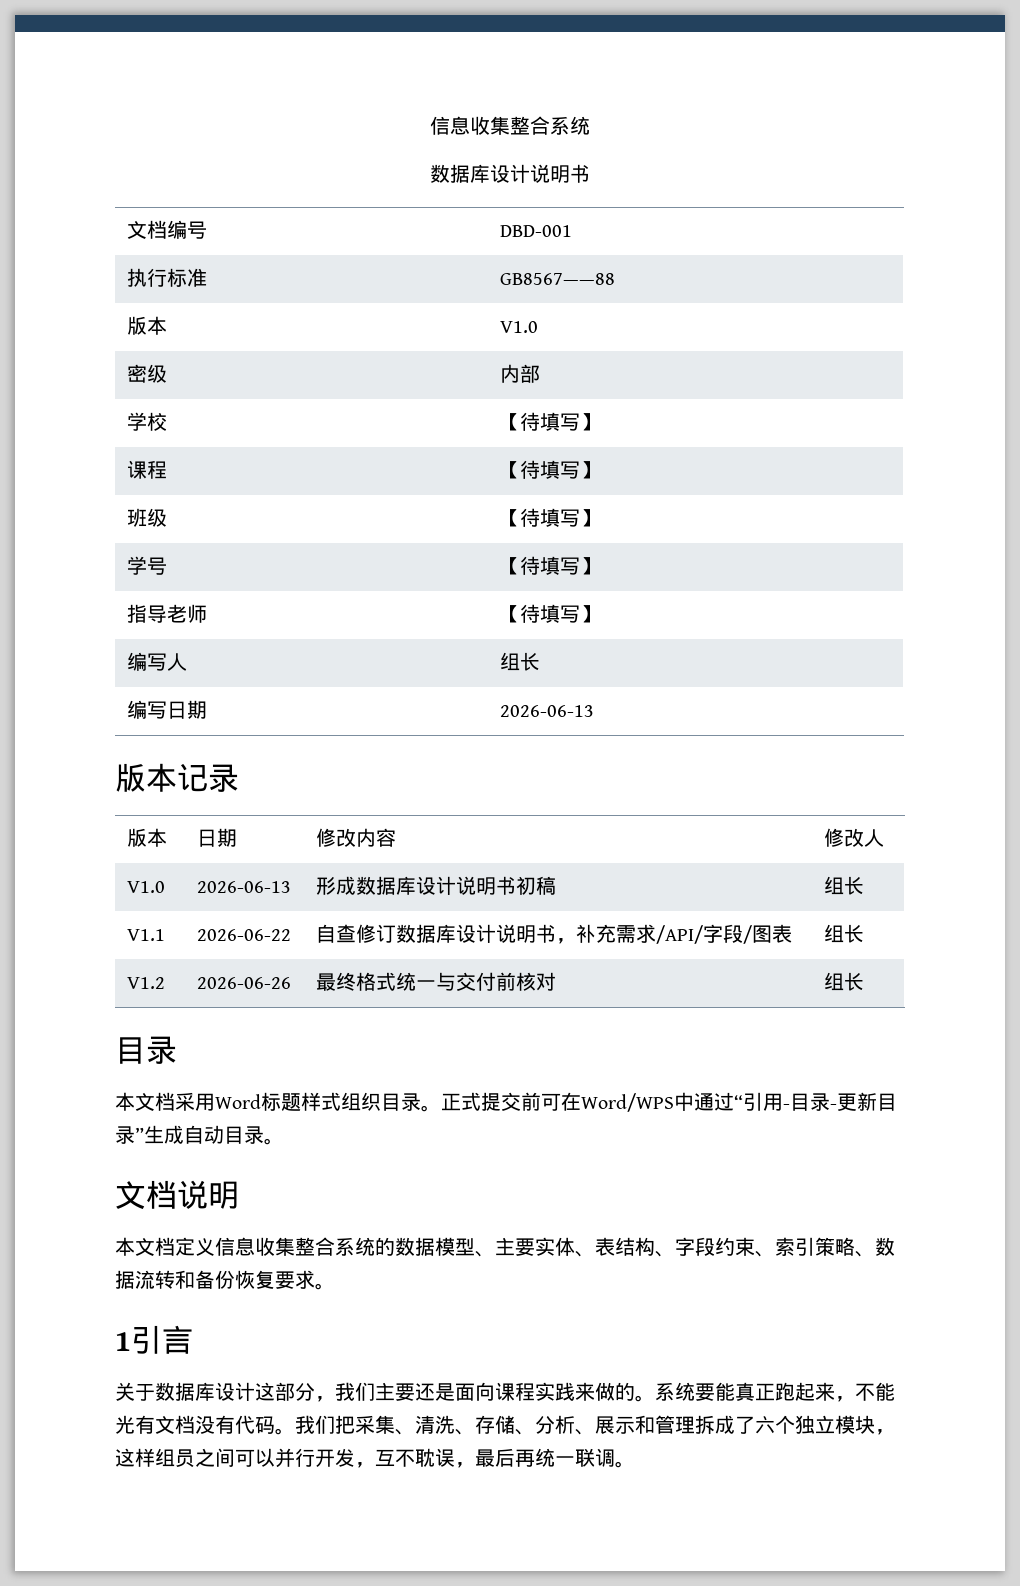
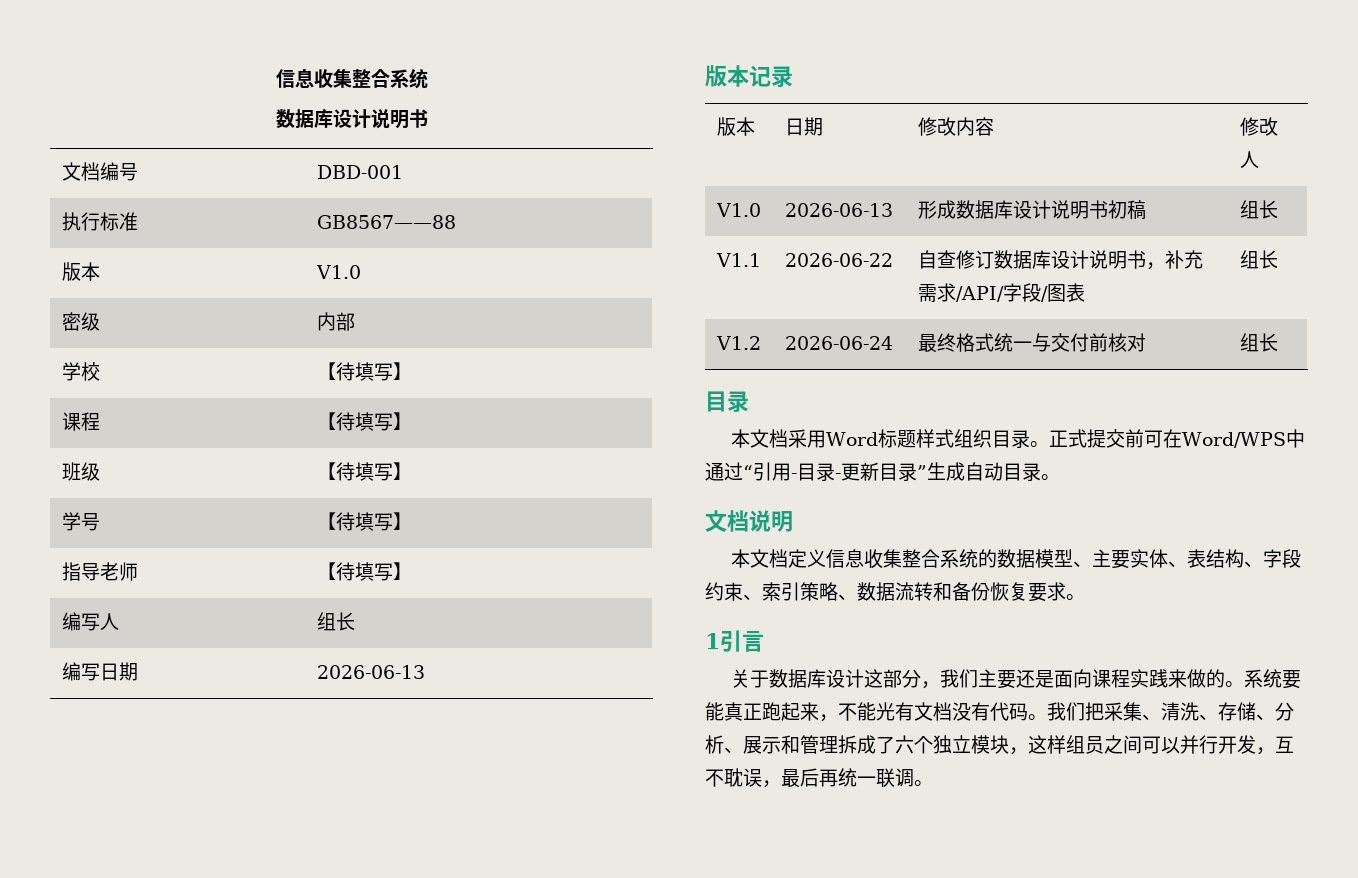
- V1.2 | 2026-06-26 | 最终格式统一与交付前核对 | 组长
+ V1.2 | 2026-06-24 | 最终格式统一与交付前核对 | 组长

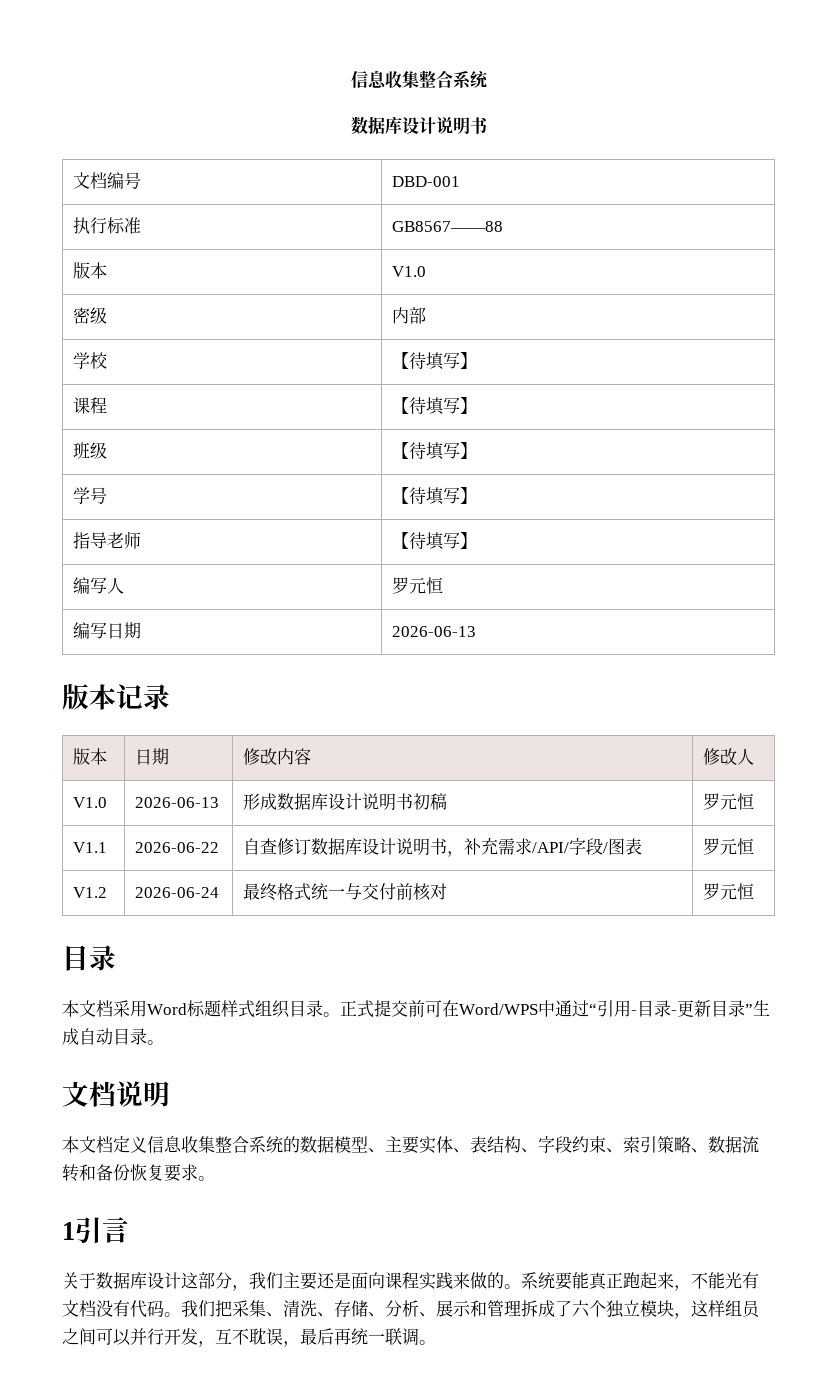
- 编写人 | 组长
+ 编写人 | 罗元恒
- V1.0 | 2026-06-13 | 形成数据库设计说明书初稿 | 组长
+ V1.0 | 2026-06-13 | 形成数据库设计说明书初稿 | 罗元恒
- V1.1 | 2026-06-22 | 自查修订数据库设计说明书，补充需求/API/字段/图表 | 组长
+ V1.1 | 2026-06-22 | 自查修订数据库设计说明书，补充需求/API/字段/图表 | 罗元恒
- V1.2 | 2026-06-24 | 最终格式统一与交付前核对 | 组长
+ V1.2 | 2026-06-24 | 最终格式统一与交付前核对 | 罗元恒

